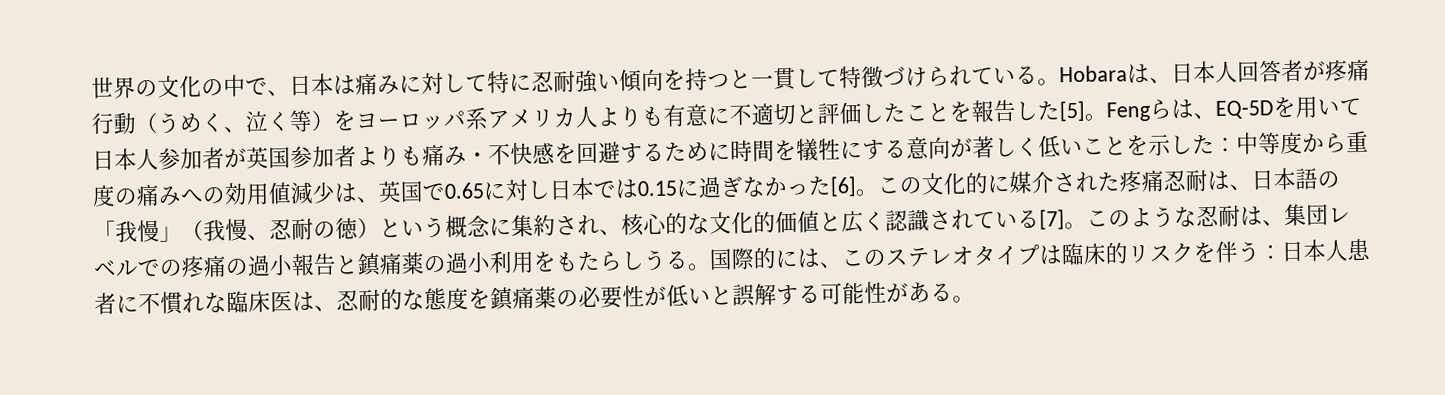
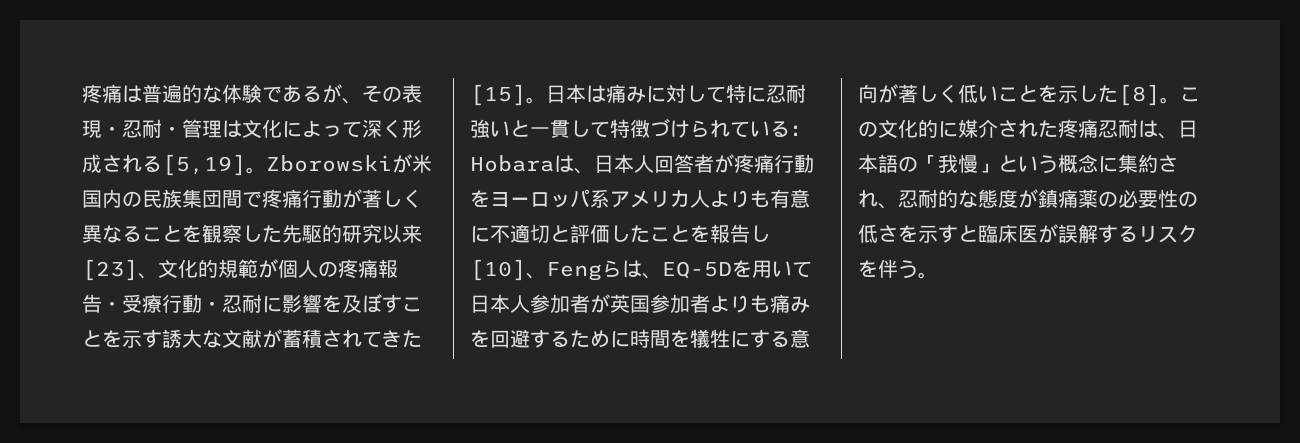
- 世界の文化の中で、日本は痛みに対して特に忍耐強い傾向を持つと一貫して特徴づけられている。
+ 疼痛は普遍的な体験であるが、その表現・忍耐・管理は文化によって深く形成される[5,19]。Zborowskiが米国内の民族集団間で疼痛行動が著しく異なることを観察した先駆的研究以来[23]、文化的規範が個人の疼痛報告・受療行動・忍耐に影響を及ぼすことを示す誘大な文献が蓄積されてきた[15]。日本は痛みに対して特に忍耐強いと一貫して特徴づけられている：
- Hobaraは、日本人回答者が疼痛行動（うめく、泣く等）をヨーロッパ系アメリカ人よりも有意に不適切と評価したことを報告した[5]。Fengらは、EQ-5Dを用いて日本人参加者が英国参加者よりも痛み・不快感を回避するために時間を犠牲にする意向が著しく低いことを示した：中等度から重度の痛みへの効用値減少は、英国で0.65に対し日本では0.15に過ぎなかった[6]。
+ Hobaraは、日本人回答者が疼痛行動をヨーロッパ系アメリカ人よりも有意に不適切と評価したことを報告し[10]、Fengらは、EQ-5Dを用いて日本人参加者が英国参加者よりも痛みを回避するために時間を犠牲にする意向が著しく低いことを示した[8]。
- この文化的に媒介された疼痛忍耐は、日本語の「我慢」（我慢、忍耐の徳）という概念に集約され、核心的な文化的価値と広く認識されている[7]。このような忍耐は、集団レベルでの疼痛の過小報告と鎮痛薬の過小利用をもたらしうる。国際的には、このステレオタイプは臨床的リスクを伴う：日本人患者に不慣れな臨床医は、忍耐的な態度を鎮痛薬の必要性が低いと誤解する可能性がある。
+ この文化的に媒介された疼痛忍耐は、日本語の「我慢」という概念に集約され、忍耐的な態度が鎮痛薬の必要性の低さを示すと臨床医が誤解するリスクを伴う。

